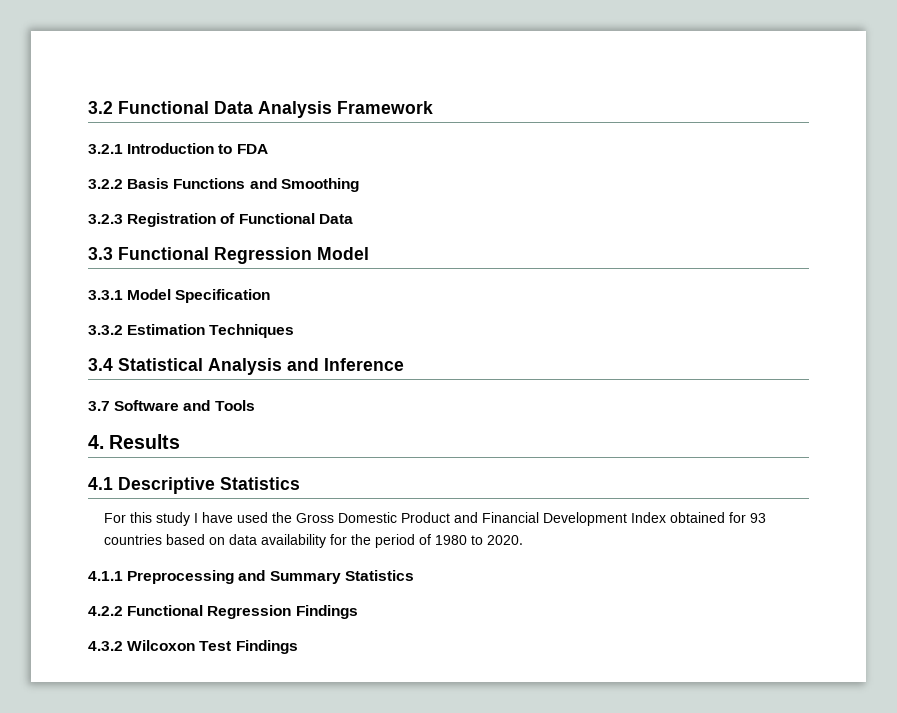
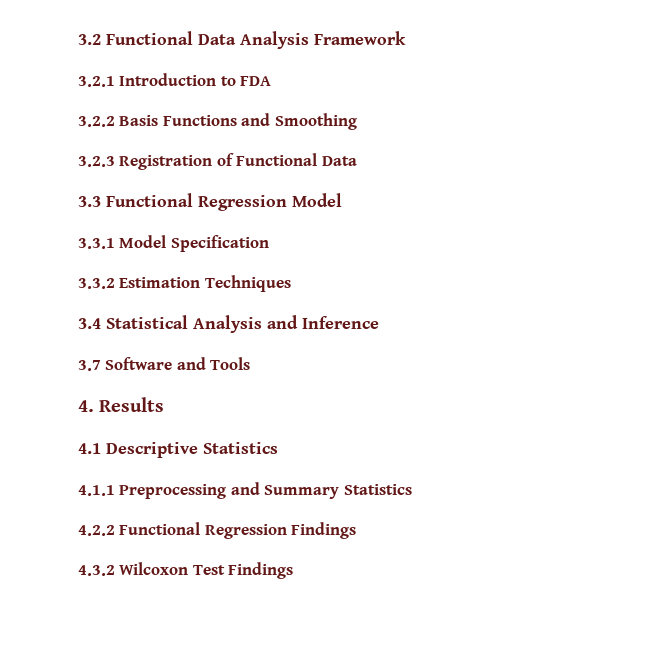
- For this study I have used the Gross Domestic Product and Financial Development Index obtained for 93 countries based on data availability for the period of 1980 to 2020.

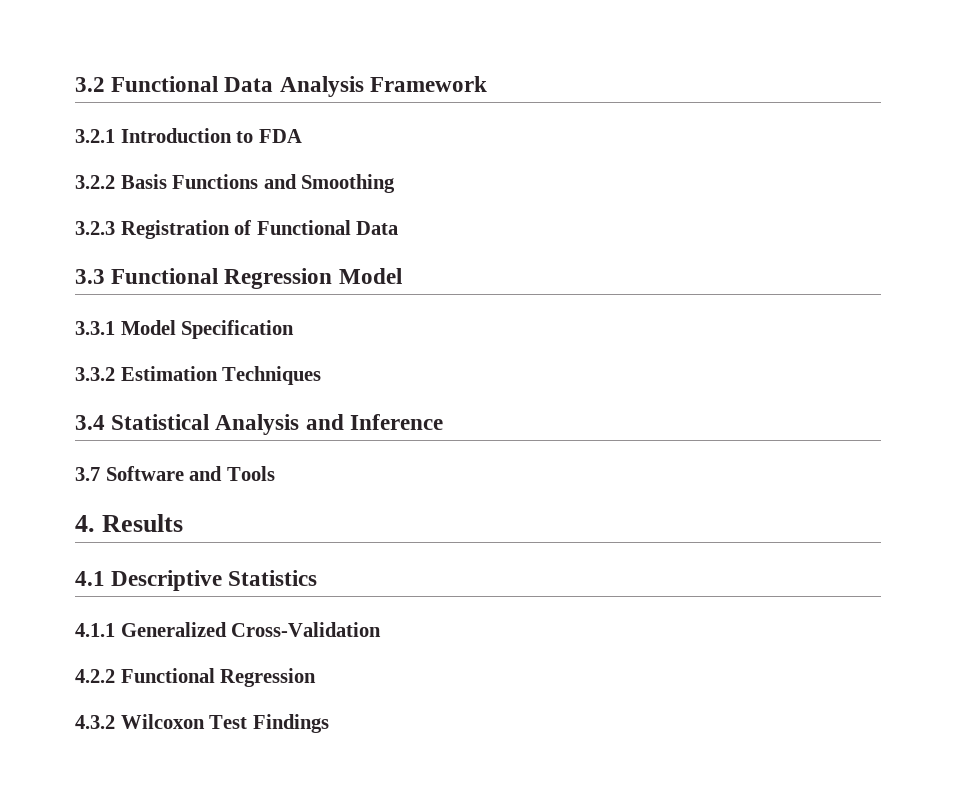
- 4.1.1 Preprocessing and Summary Statistics
+ 4.1.1 Generalized Cross-Validation
- 4.2.2 Functional Regression Findings
+ 4.2.2 Functional Regression

